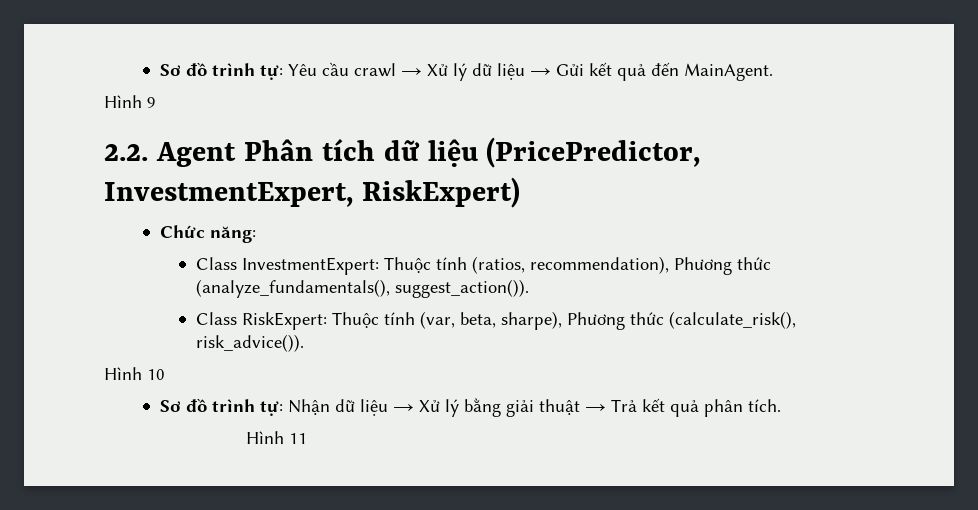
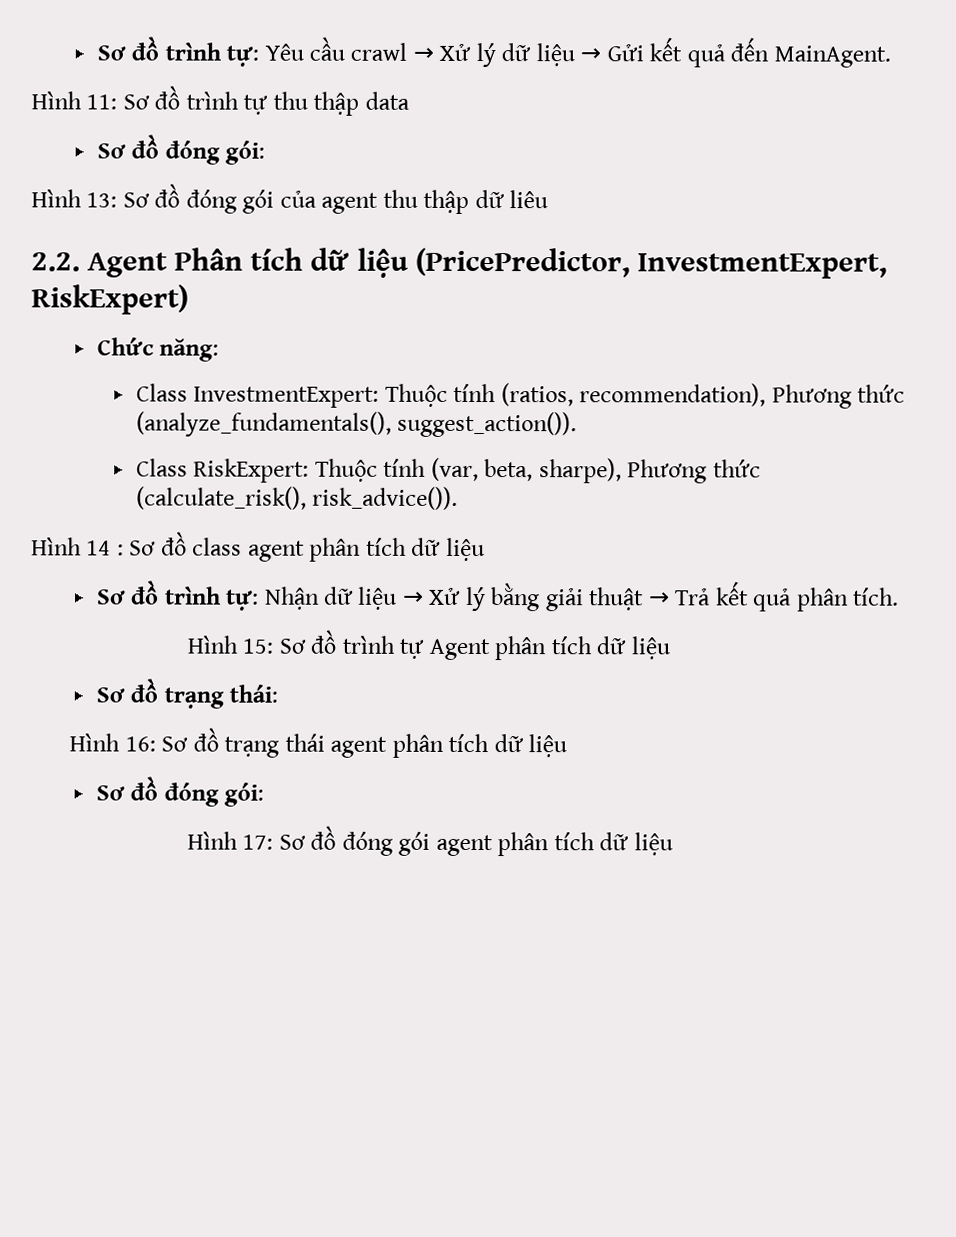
- Hình 9
+ Hình 11: Sơ đồ trình tự thu thập data
+ Sơ đồ đóng gói:
+ Hình 13: Sơ đồ đóng gói của agent thu thập dữ liêu
- Hình 10
+ Hình 14 : Sơ đồ class agent phân tích dữ liệu
- Hình 11
+ Hình 15: Sơ đồ trình tự Agent phân tích dữ liệu
+ Sơ đồ trạng thái:
+ Hình 16: Sơ đồ trạng thái agent phân tích dữ liệu
+ Sơ đồ đóng gói:
+ Hình 17: Sơ đồ đóng gói agent phân tích dữ liệu

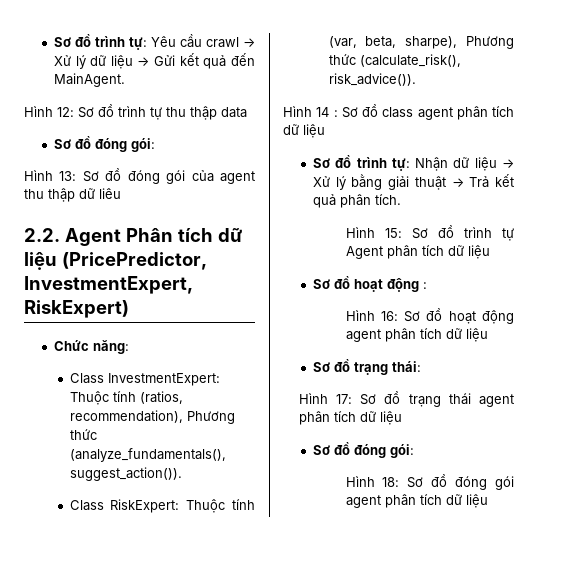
- Hình 11: Sơ đồ trình tự thu thập data
+ Hình 12: Sơ đồ trình tự thu thập data
+ Sơ đồ hoạt động :
+ Hình 16: Sơ đồ hoạt động agent phân tích dữ liệu
- Hình 16: Sơ đồ trạng thái agent phân tích dữ liệu
+ Hình 17: Sơ đồ trạng thái agent phân tích dữ liệu
- Hình 17: Sơ đồ đóng gói agent phân tích dữ liệu
+ Hình 18: Sơ đồ đóng gói agent phân tích dữ liệu

